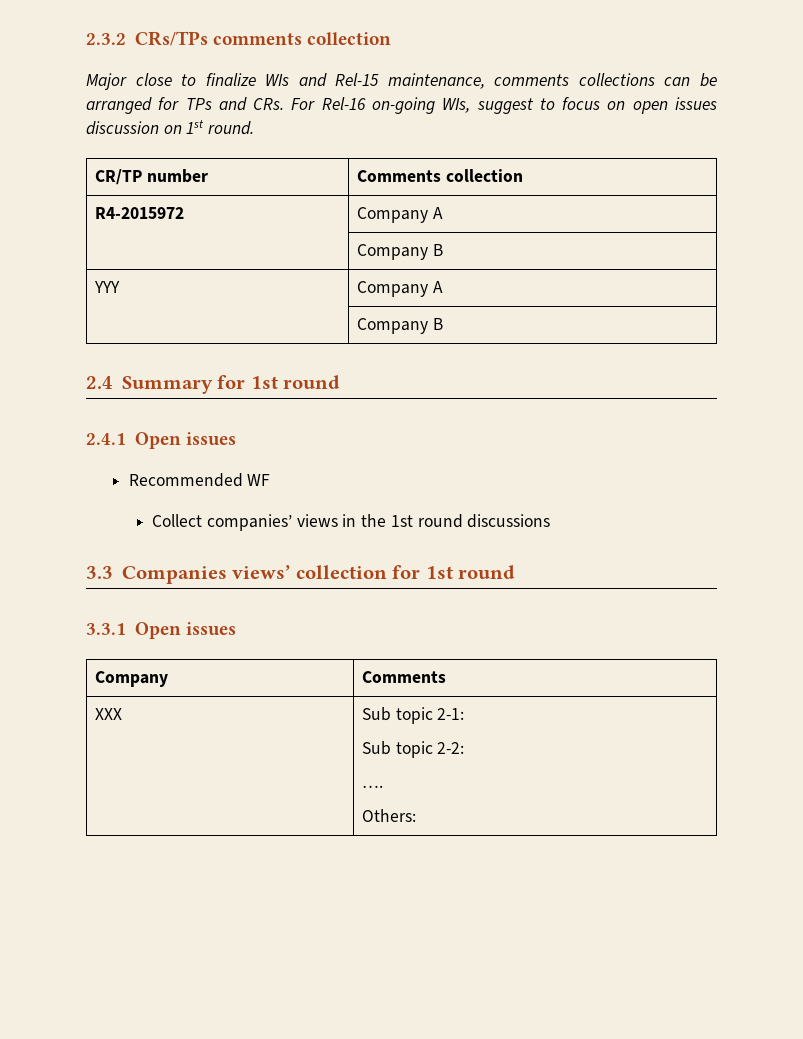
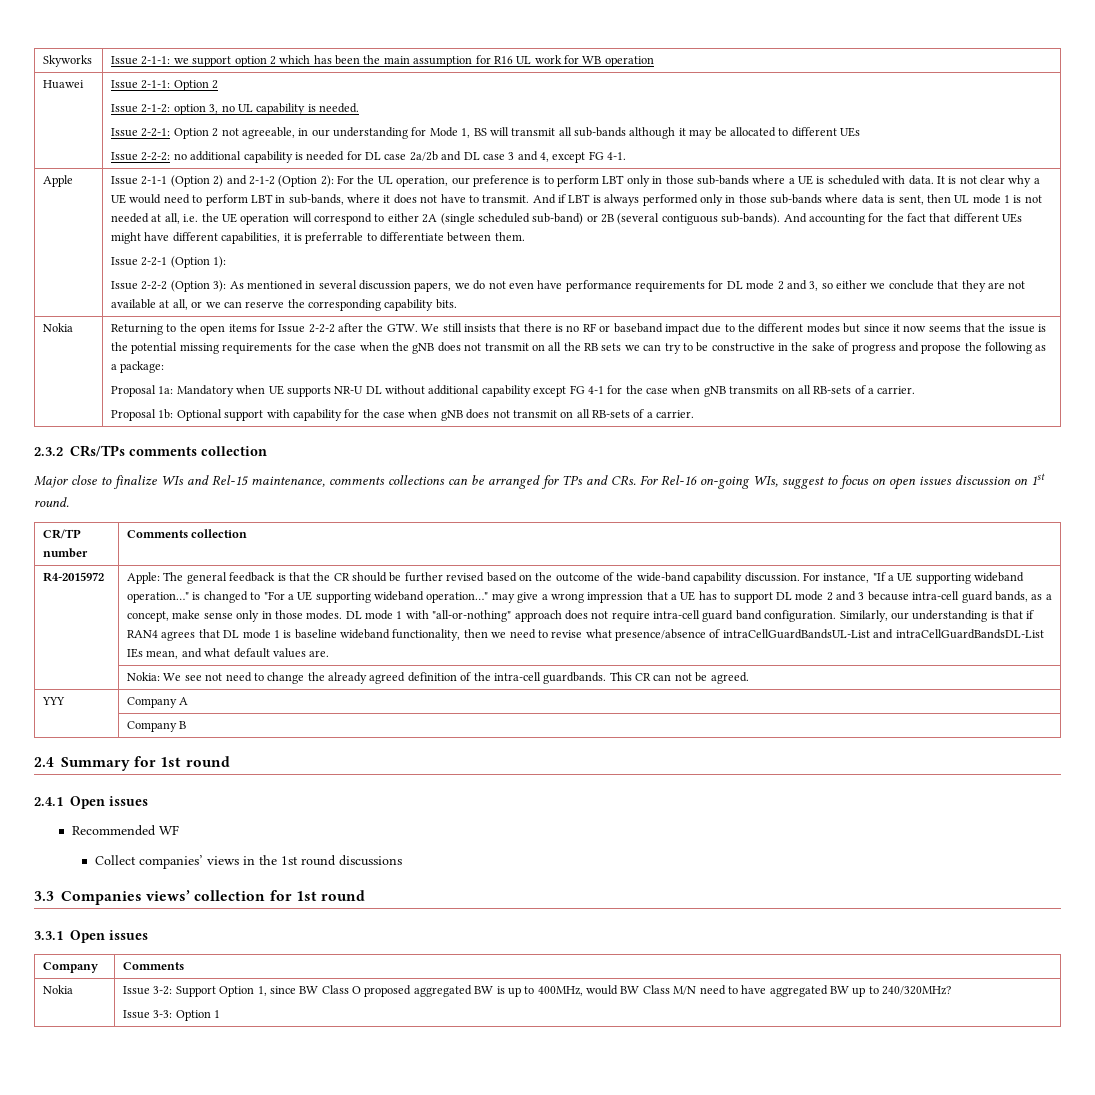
+ Skyworks | Issue 2-1-1: we support option 2 which has been the main assumption for R16 UL work for WB operation
+ Huawei | Issue 2-1-1: Option 2
+ Issue 2-1-2: option 3, no UL capability is needed.
+ Issue 2-2-1: Option 2 not agreeable, in our understanding for Mode 1, BS will transmit all sub-bands although it may be allocated to different UEs
+ Issue 2-2-2: no additional capability is needed for DL case 2a/2b and DL case 3 and 4, except FG 4-1.
+ Apple | Issue 2-1-1 (Option 2) and 2-1-2 (Option 2): For the UL operation, our preference is to perform LBT only in those sub-bands where a UE is scheduled with data. It is not clear why a UE would need to perform LBT in sub-bands, where it does not have to transmit. And if LBT is always performed only in those sub-bands where data is sent, then UL mode 1 is not needed at all, i.e. the UE operation will correspond to either 2A (single scheduled sub-band) or 2B (several contiguous sub-bands). And accounting for the fact that different UEs might have different capabilities, it is preferrable to differentiate between them.
+ Issue 2-2-1 (Option 1):
+ Issue 2-2-2 (Option 3): As mentioned in several discussion papers, we do not even have performance requirements for DL mode 2 and 3, so either we conclude that they are not available at all, or we can reserve the corresponding capability bits.
+ Nokia | Returning to the open items for Issue 2-2-2 after the GTW. We still insists that there is no RF or baseband impact due to the different modes but since it now seems that the issue is the potential missing requirements for the case when the gNB does not transmit on all the RB sets we can try to be constructive in the sake of progress and propose the following as a package:
+ Proposal 1a: Mandatory when UE supports NR-U DL without additional capability except FG 4-1 for the case when gNB transmits on all RB-sets of a carrier.
+ Proposal 1b: Optional support with capability for the case when gNB does not transmit on all RB-sets of a carrier.
- R4-2015972 | Company A
- | Company B
+ R4-2015972 | Apple: The general feedback is that the CR should be further revised based on the outcome of the wide-band capability discussion. For instance, "If a UE supporting wideband operation…" is changed to "For a UE supporting wideband operation…" may give a wrong impression that a UE has to support DL mode 2 and 3 because intra-cell guard bands, as a concept, make sense only in those modes. DL mode 1 with "all-or-nothing" approach does not require intra-cell guard band configuration. Similarly, our understanding is that if RAN4 agrees that DL mode 1 is baseline wideband functionality, then we need to revise what presence/absence of intraCellGuardBandsUL-List and intraCellGuardBandsDL-List IEs mean, and what default values are.
+ | Nokia: We see not need to change the already agreed definition of the intra-cell guardbands. This CR can not be agreed.
- XXX | Sub topic 2-1:
- Sub topic 2-2:
- ….
- Others:
+ Nokia | Issue 3-2: Support Option 1, since BW Class O proposed aggregated BW is up to 400MHz, would BW Class M/N need to have aggregated BW up to 240/320MHz?
+ Issue 3-3: Option 1

